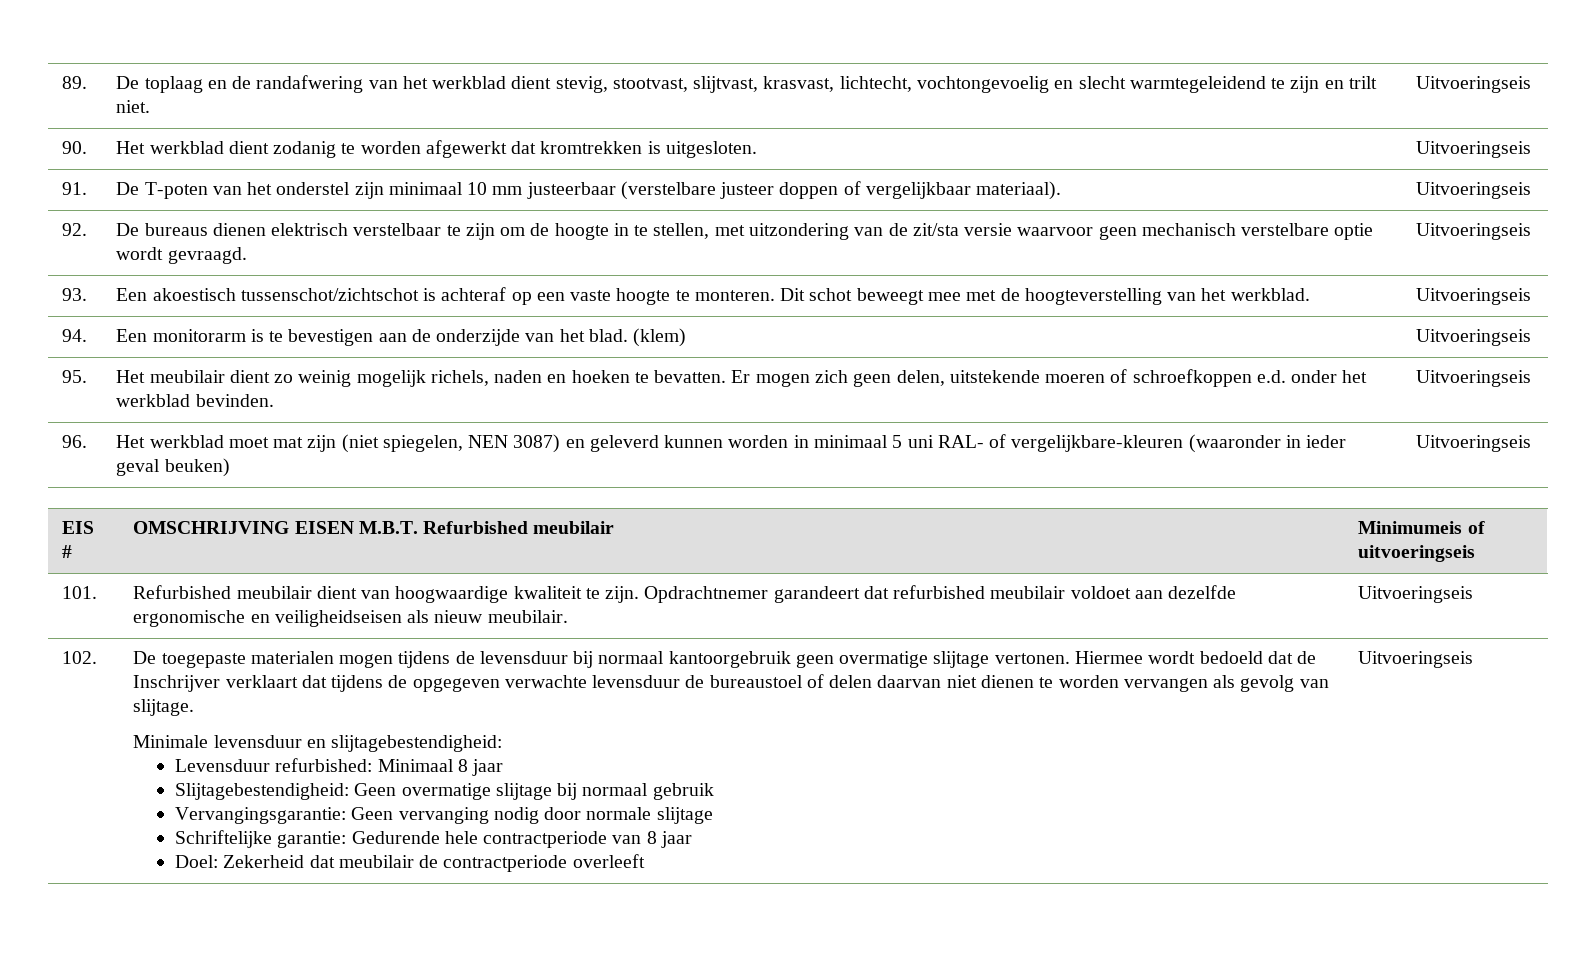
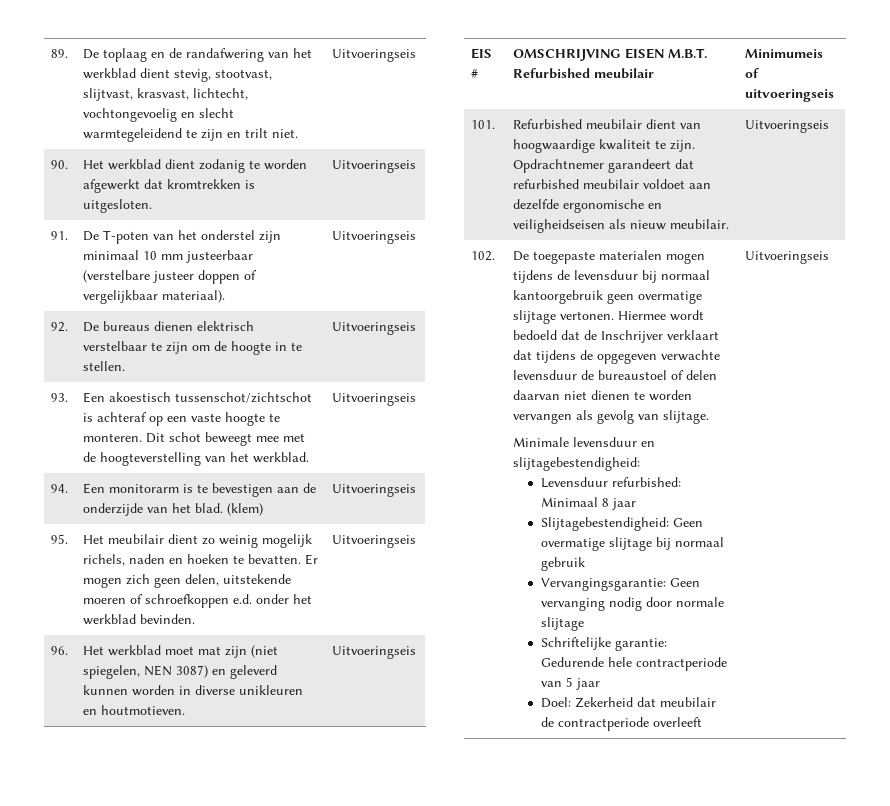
- 92. | De bureaus dienen elektrisch verstelbaar te zijn om de hoogte in te stellen, met uitzondering van de zit/sta versie waarvoor geen mechanisch verstelbare optie wordt gevraagd. | Uitvoeringseis
+ 92. | De bureaus dienen elektrisch verstelbaar te zijn om de hoogte in te stellen. | Uitvoeringseis
- 96. | Het werkblad moet mat zijn (niet spiegelen, NEN 3087) en geleverd kunnen worden in minimaal 5 uni RAL- of vergelijkbare-kleuren (waaronder in ieder geval beuken) | Uitvoeringseis
+ 96. | Het werkblad moet mat zijn (niet spiegelen, NEN 3087) en geleverd kunnen worden in diverse unikleuren en houtmotieven. | Uitvoeringseis
- Schriftelijke garantie: Gedurende hele contractperiode van 8 jaar
+ Schriftelijke garantie: Gedurende hele contractperiode van 5 jaar

